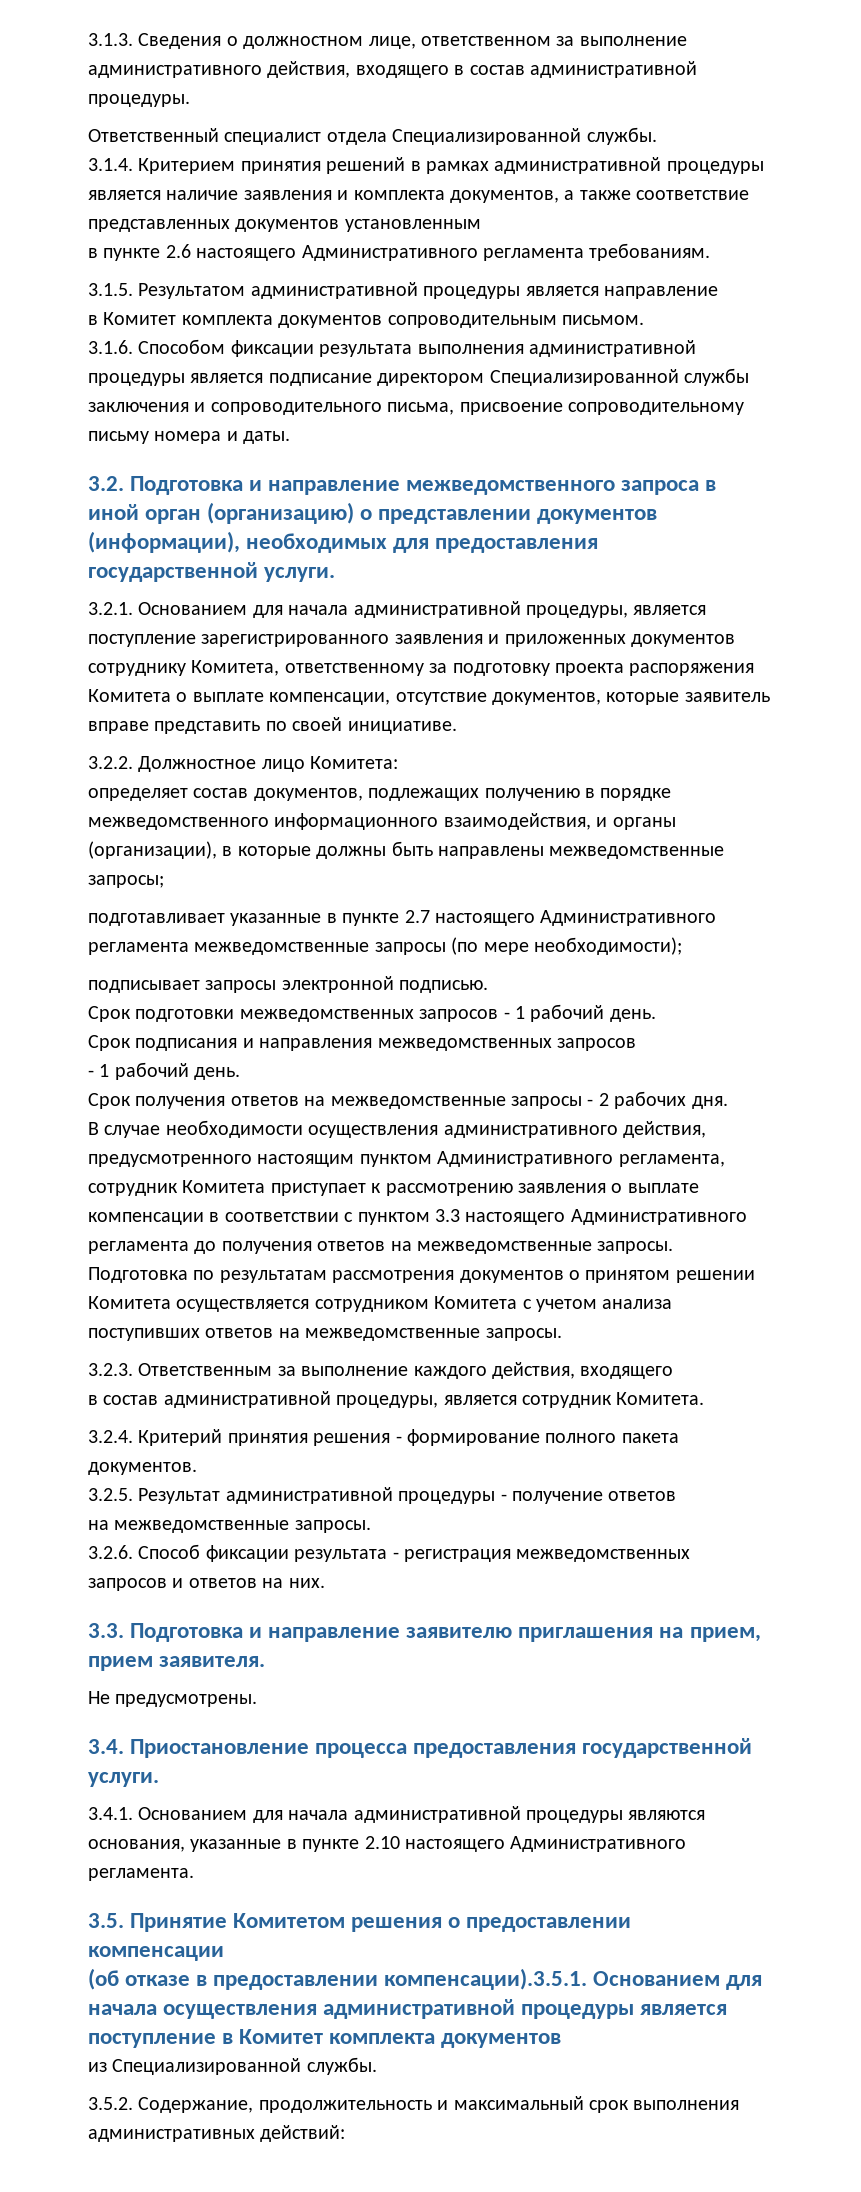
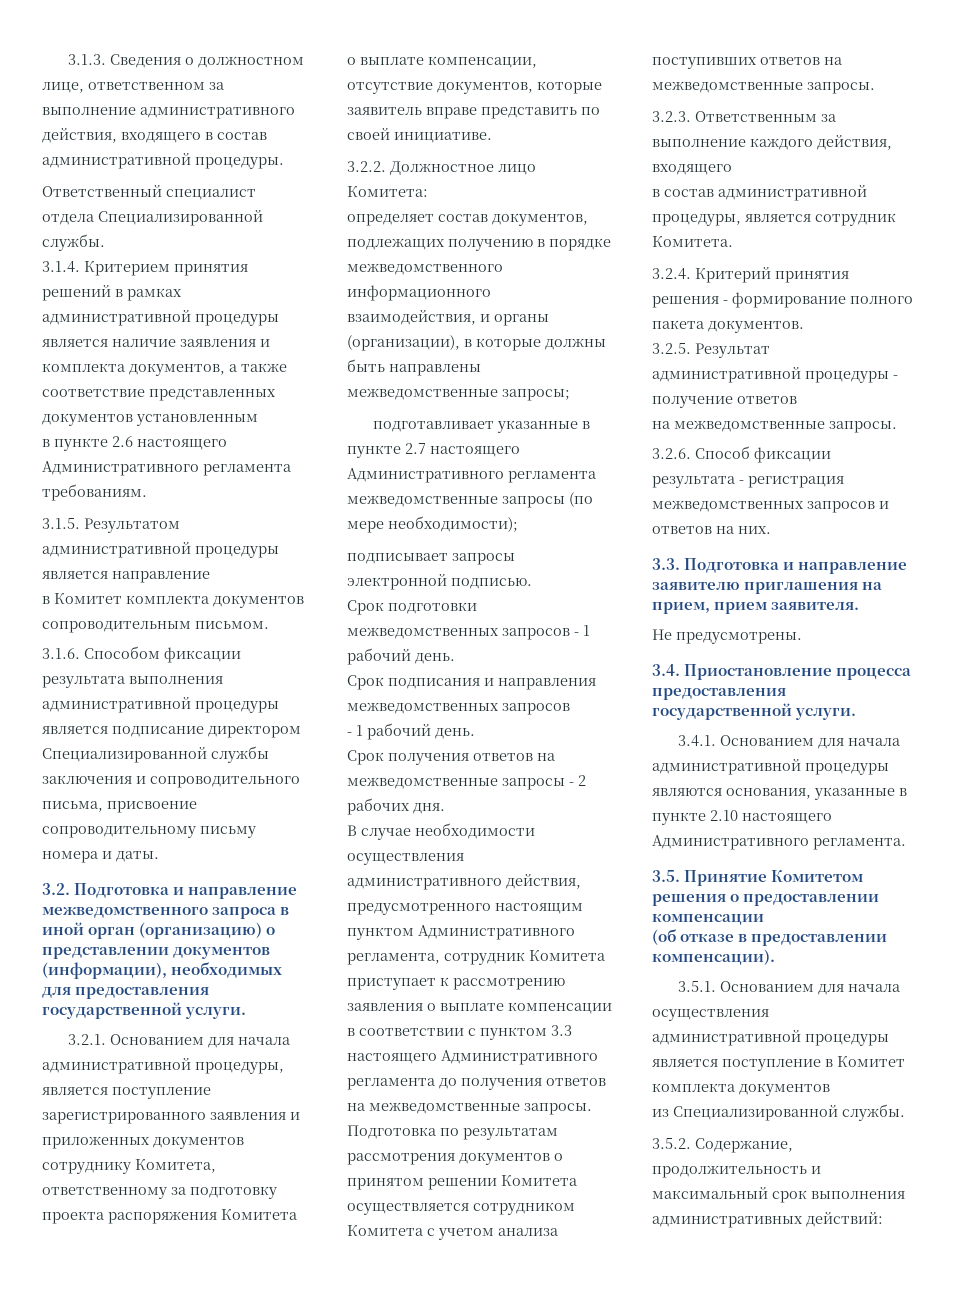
- (об отказе в предоставлении компенсации).3.5.1. Основанием для начала осуществления административной процедуры является поступление в Комитет комплекта документов
+ (об отказе в предоставлении компенсации).
+ 3.5.1. Основанием для начала осуществления административной процедуры является поступление в Комитет комплекта документов

